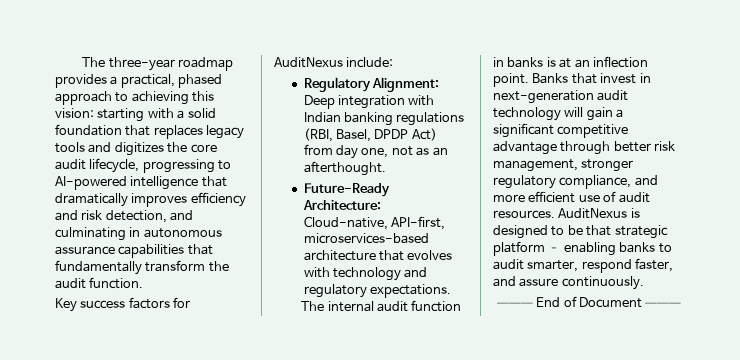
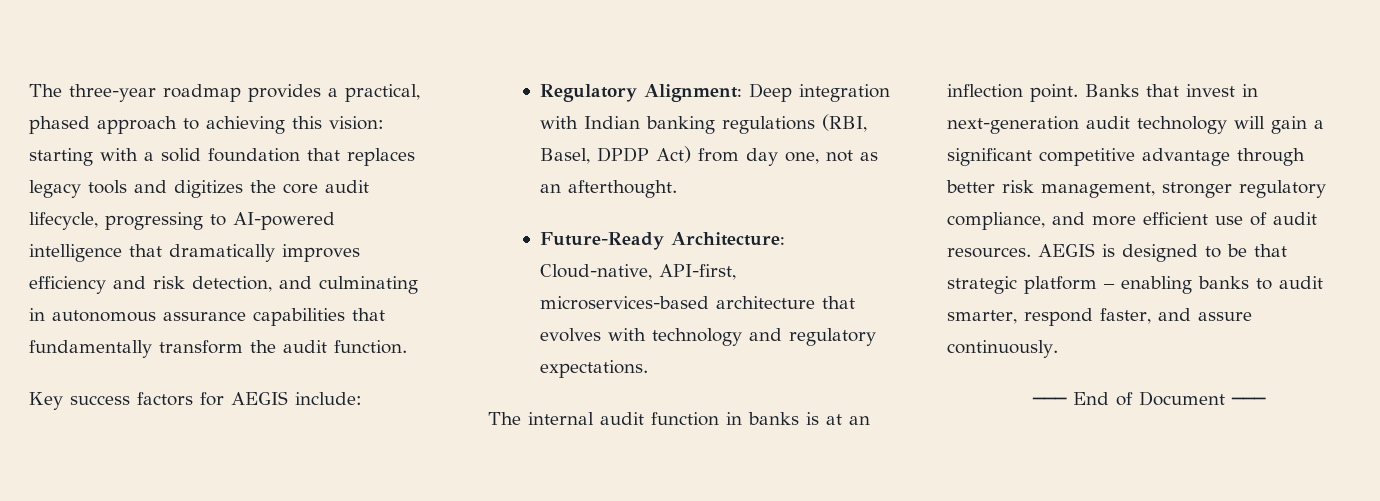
- Key success factors for AuditNexus include:
+ Key success factors for AEGIS include:
- AuditNexus is designed to be that strategic platform – enabling banks to audit smarter, respond faster, and assure continuously.
+ AEGIS is designed to be that strategic platform – enabling banks to audit smarter, respond faster, and assure continuously.

